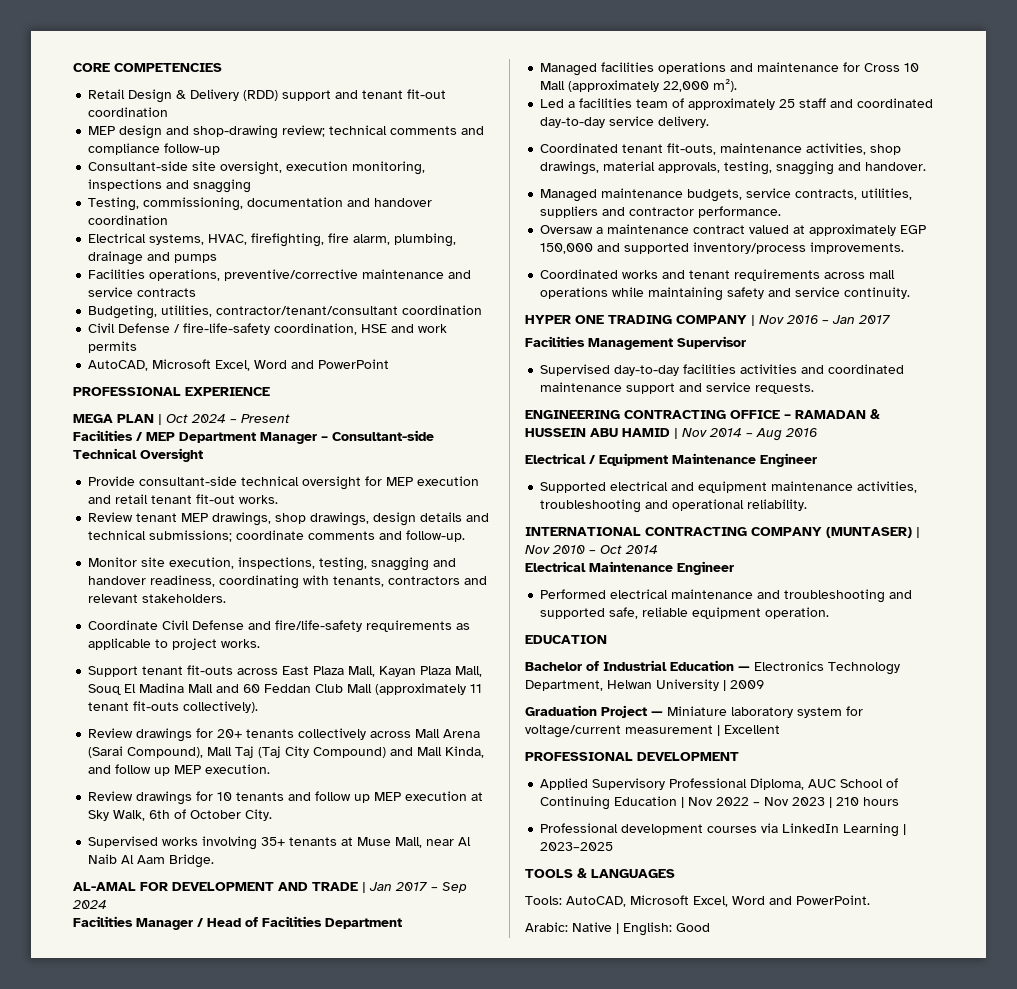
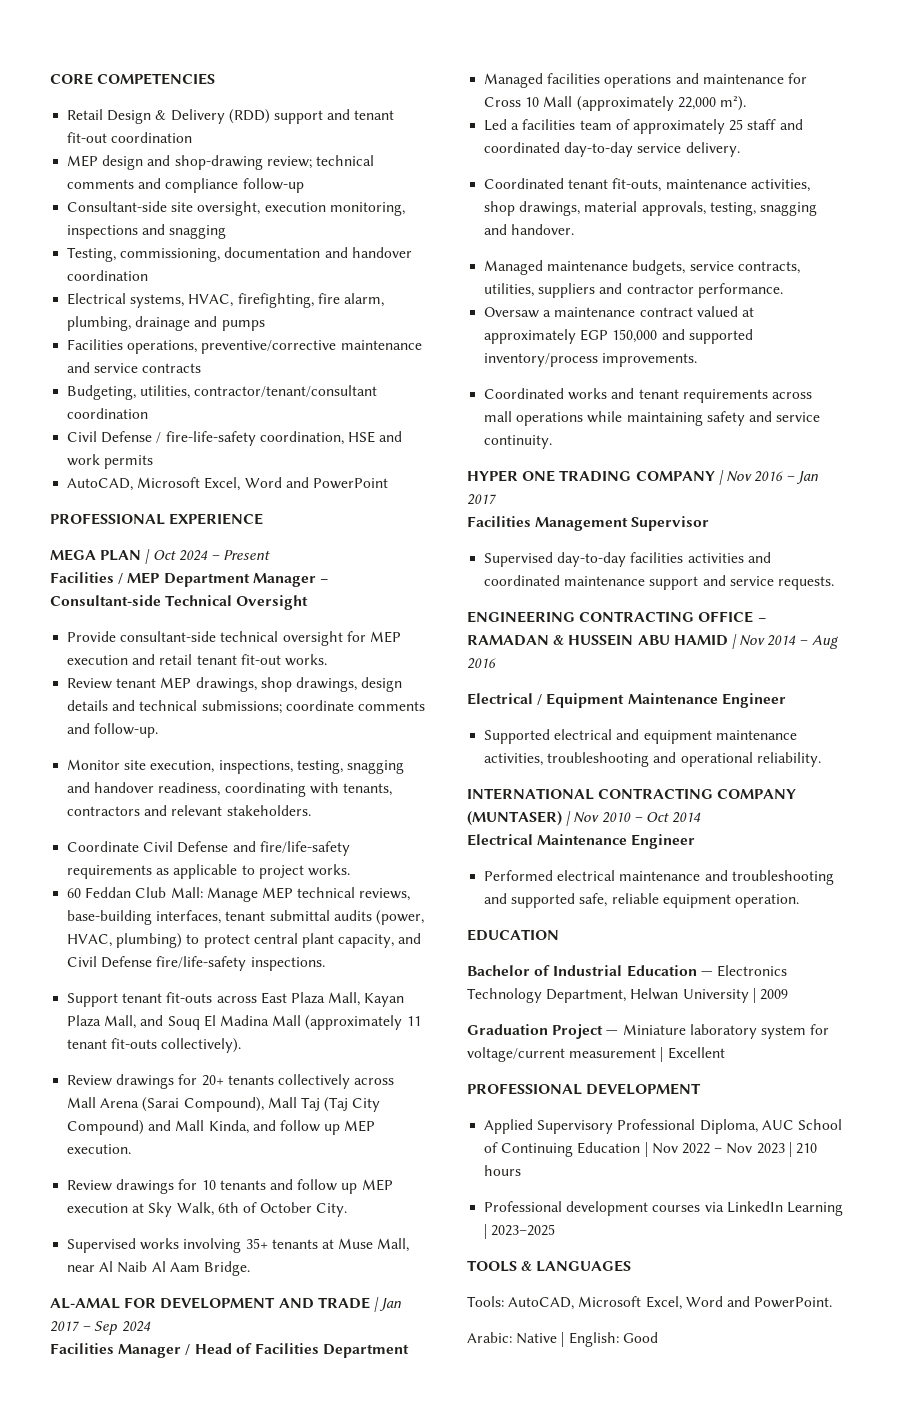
+ 60 Feddan Club Mall: Manage MEP technical reviews, base-building interfaces, tenant submittal audits (power, HVAC, plumbing) to protect central plant capacity, and Civil Defense fire/life-safety inspections.
- Support tenant fit-outs across East Plaza Mall, Kayan Plaza Mall, Souq El Madina Mall and 60 Feddan Club Mall (approximately 11 tenant fit-outs collectively).
+ Support tenant fit-outs across East Plaza Mall, Kayan Plaza Mall, and Souq El Madina Mall (approximately 11 tenant fit-outs collectively).

